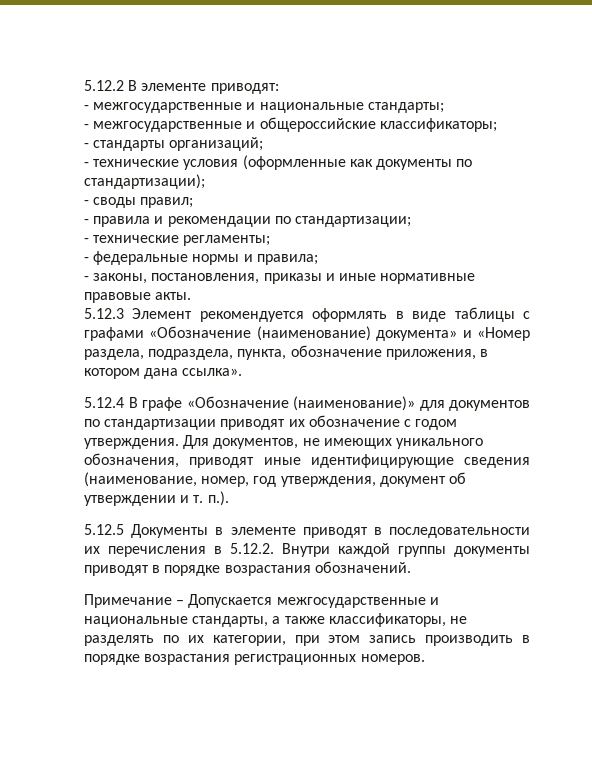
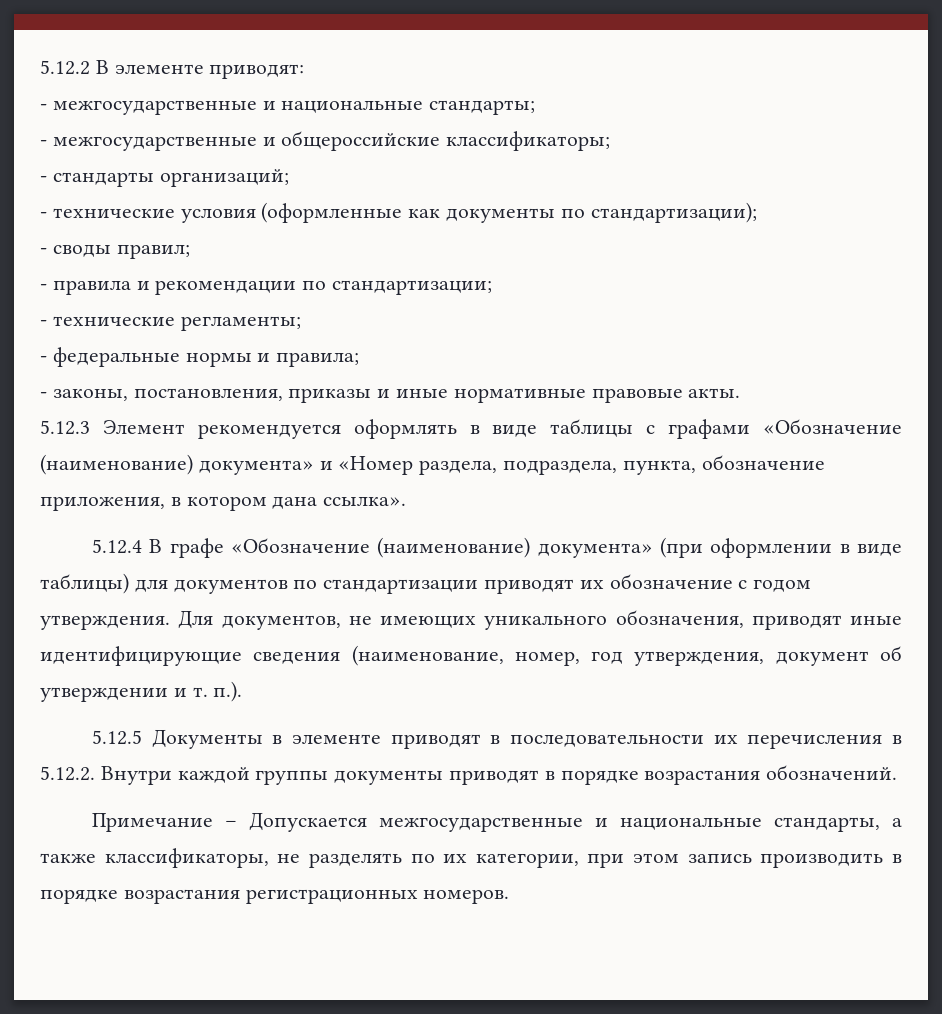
- 5.12.4 В графе «Обозначение (наименование)» для документов по стандартизации приводят их обозначение с годом утверждения.
+ 5.12.4 В графе «Обозначение (наименование) документа» (при оформлении в виде таблицы) для документов по стандартизации приводят их обозначение с годом утверждения.

